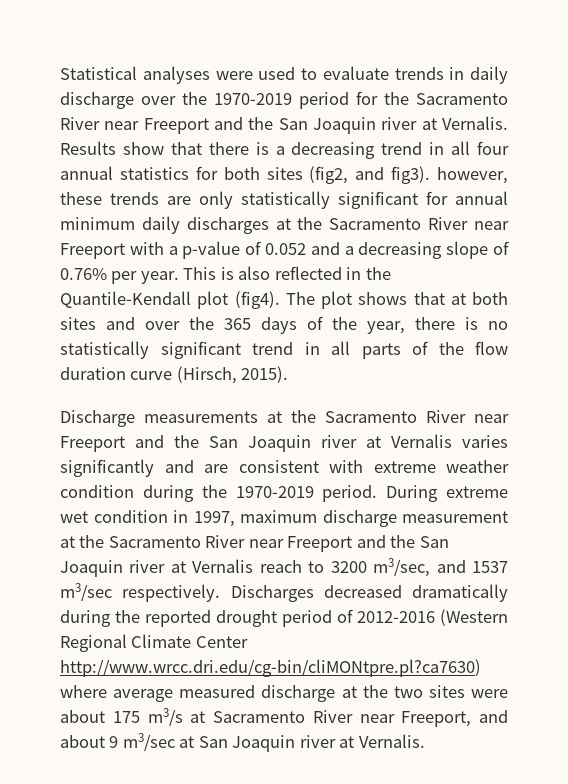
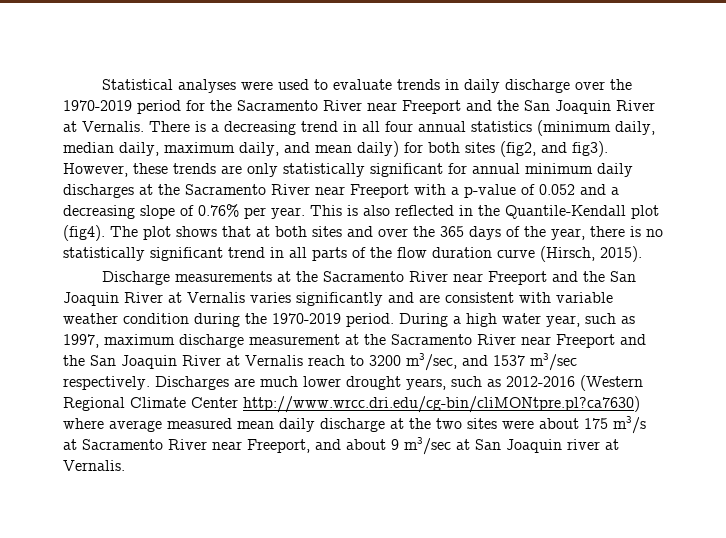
- Statistical analyses were used to evaluate trends in daily discharge over the 1970-2019 period for the Sacramento River near Freeport and the San Joaquin river at Vernalis. Results show that there is a decreasing trend in all four annual statistics for both sites (fig2, and fig3). however, these trends are only statistically significant for annual minimum daily discharges at the Sacramento River near Freeport with a p-value of 0.052 and a decreasing slope of 0.76% per year.
+ Statistical analyses were used to evaluate trends in daily discharge over the 1970-2019 period for the Sacramento River near Freeport and the San Joaquin River at Vernalis. There is a decreasing trend in all four annual statistics (minimum daily, median daily, maximum daily, and mean daily) for both sites (fig2, and fig3). However, these trends are only statistically significant for annual minimum daily discharges at the Sacramento River near Freeport with a p-value of 0.052 and a decreasing slope of 0.76% per year.
- Discharge measurements at the Sacramento River near Freeport and the San Joaquin river at Vernalis varies significantly and are consistent with extreme weather condition during the 1970-2019 period.
+ Discharge measurements at the Sacramento River near Freeport and the San Joaquin River at Vernalis varies significantly and are consistent with variable weather condition during the 1970-2019 period.
- During extreme wet condition in 1997, maximum discharge measurement at the Sacramento River near Freeport and the San Joaquin river at Vernalis reach to 3200 m3/sec, and 1537 m3/sec respectively.
+ During a high water year, such as 1997, maximum discharge measurement at the Sacramento River near Freeport and the San Joaquin River at Vernalis reach to 3200 m3/sec, and 1537 m3/sec respectively.
- Discharges decreased dramatically during the reported drought period of 2012-2016 (Western Regional Climate Center http://www.wrcc.dri.edu/cg-bin/cliMONtpre.pl?ca7630) where average measured discharge at the two sites were about 175 m3/s at Sacramento River near Freeport, and about 9 m3/sec at San Joaquin river at Vernalis.
+ Discharges are much lower drought years, such as 2012-2016 (Western Regional Climate Center http://www.wrcc.dri.edu/cg-bin/cliMONtpre.pl?ca7630) where average measured mean daily discharge at the two sites were about 175 m3/s at Sacramento River near Freeport, and about 9 m3/sec at San Joaquin river at Vernalis.

